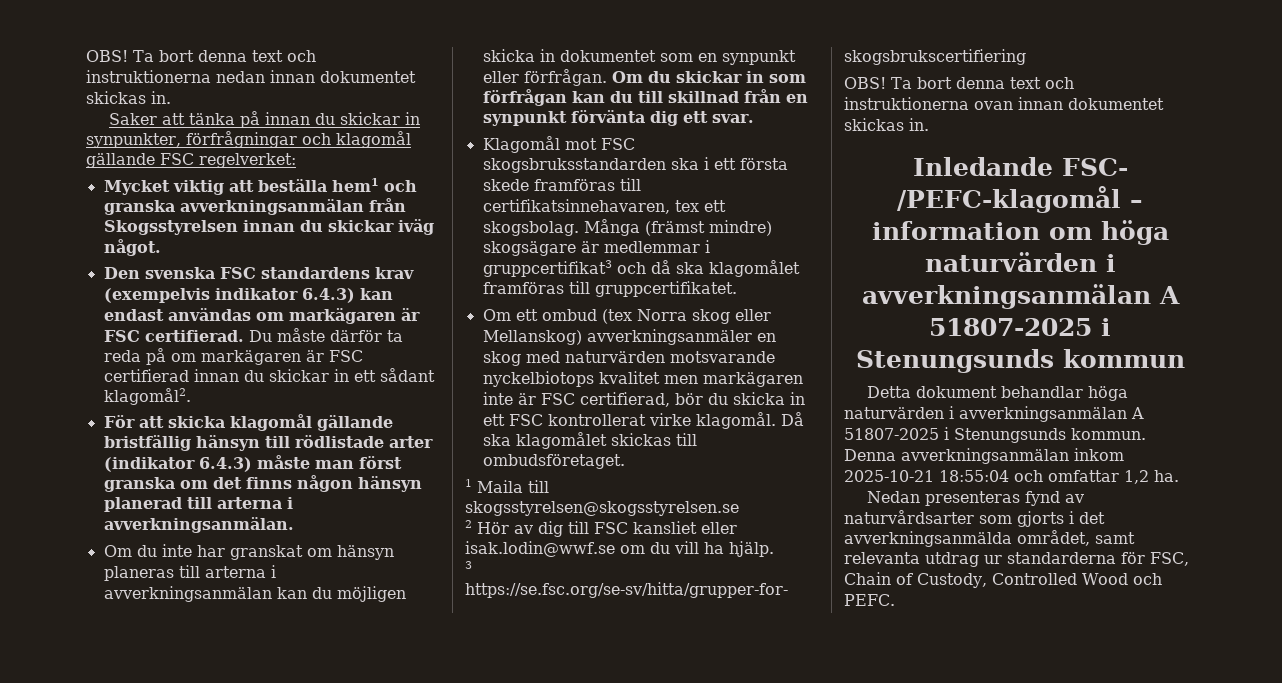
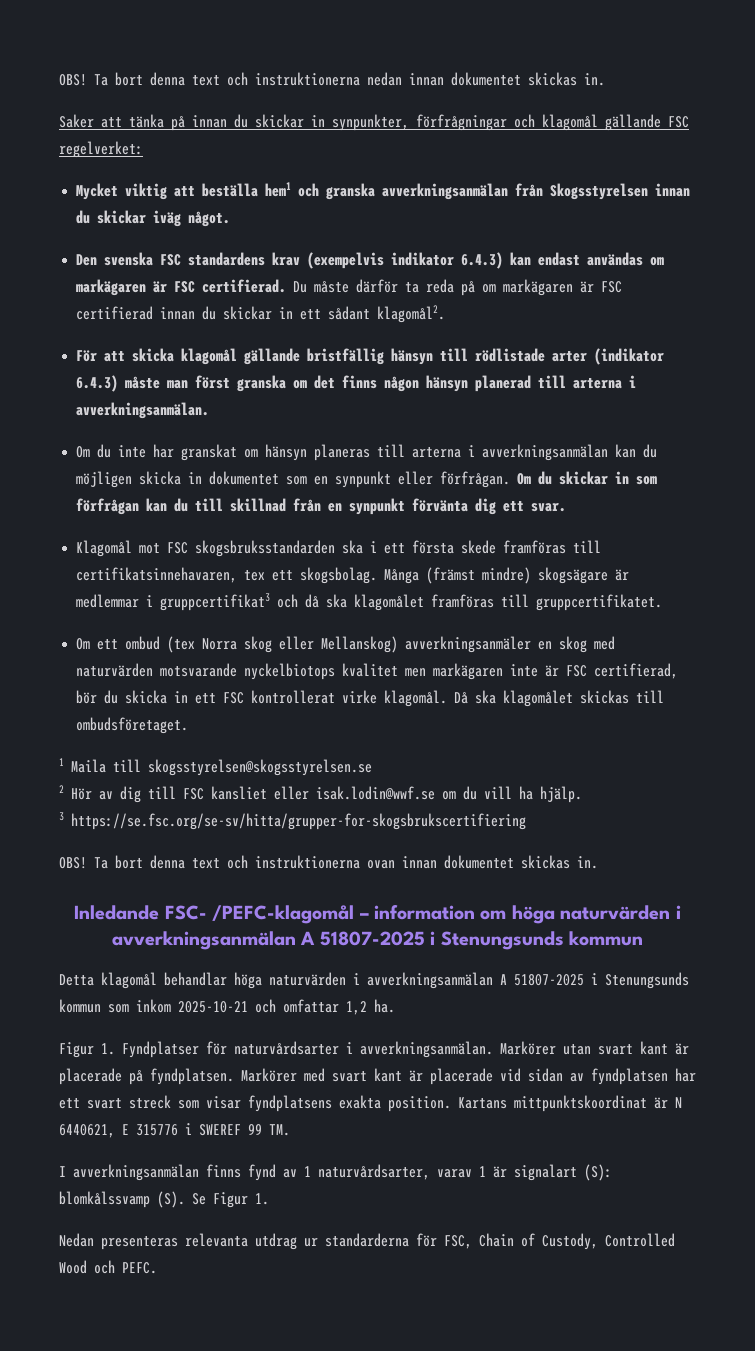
- Detta dokument behandlar höga naturvärden i avverkningsanmälan A 51807-2025 i Stenungsunds kommun. Denna avverkningsanmälan inkom 2025-10-21 18:55:04 och omfattar 1,2 ha.
+ Detta klagomål behandlar höga naturvärden i avverkningsanmälan A 51807-2025 i Stenungsunds kommun som inkom 2025-10-21 och omfattar 1,2 ha.
- Nedan presenteras fynd av naturvårdsarter som gjorts i det avverkningsanmälda området, samt relevanta utdrag ur standarderna för FSC, Chain of Custody, Controlled Wood och PEFC.
+ Figur 1. Fyndplatser för naturvårdsarter i avverkningsanmälan. Markörer utan svart kant är placerade på fyndplatsen. Markörer med svart kant är placerade vid sidan av fyndplatsen har ett svart streck som visar fyndplatsens exakta position. Kartans mittpunktskoordinat är N 6440621, E 315776 i SWEREF 99 TM.
+ I avverkningsanmälan finns fynd av 1 naturvårdsarter, varav 1 är signalart (S): blomkålssvamp (S). Se Figur 1.
+ Nedan presenteras relevanta utdrag ur standarderna för FSC, Chain of Custody, Controlled Wood och PEFC.

